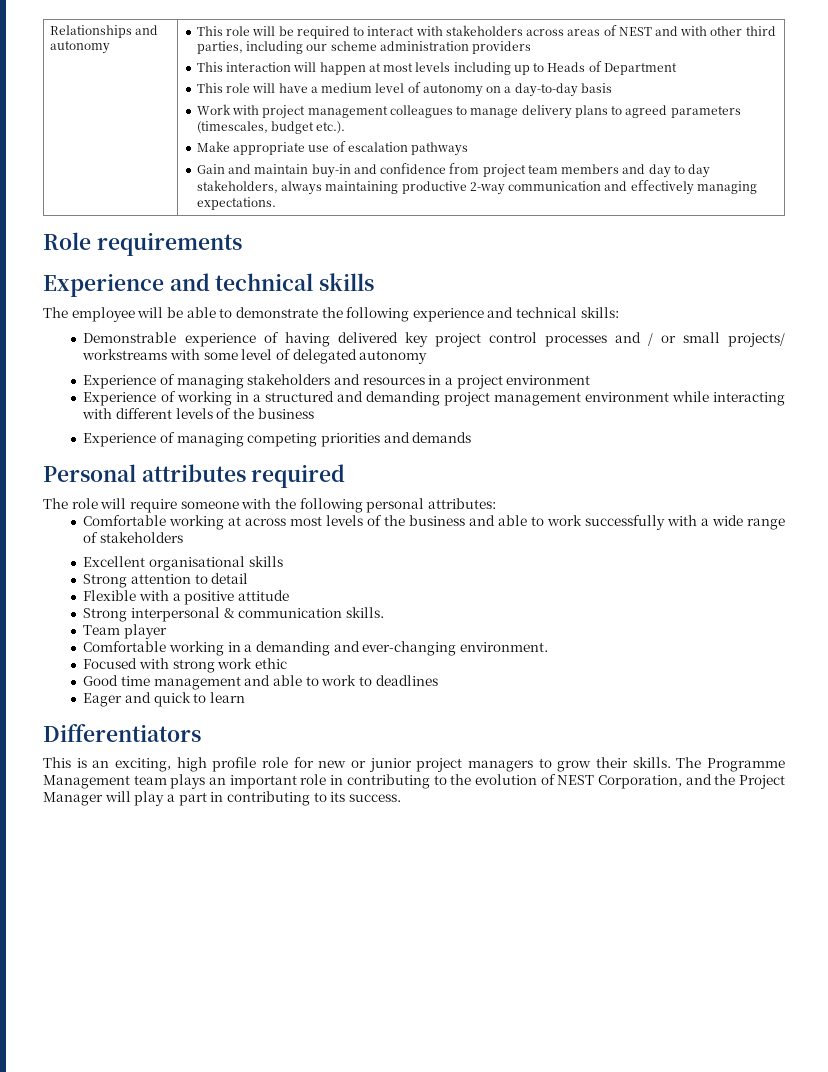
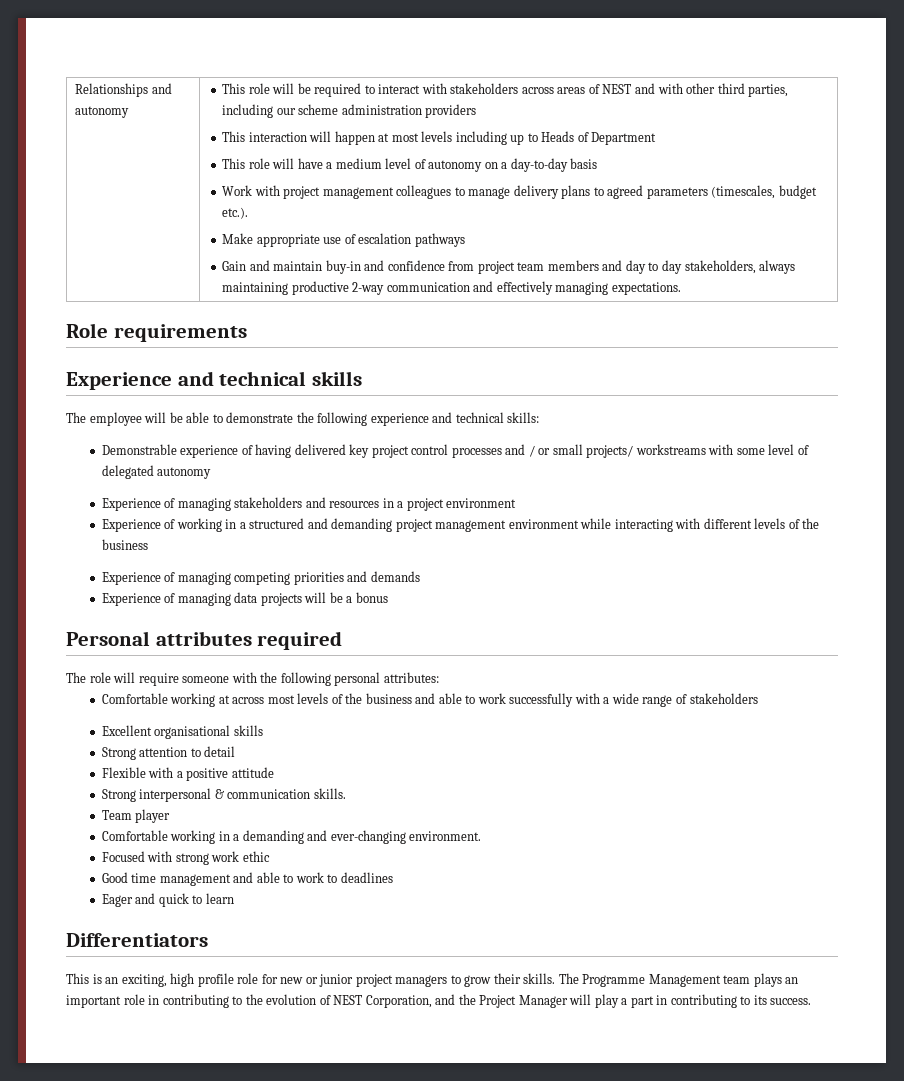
+ Experience of managing data projects will be a bonus

